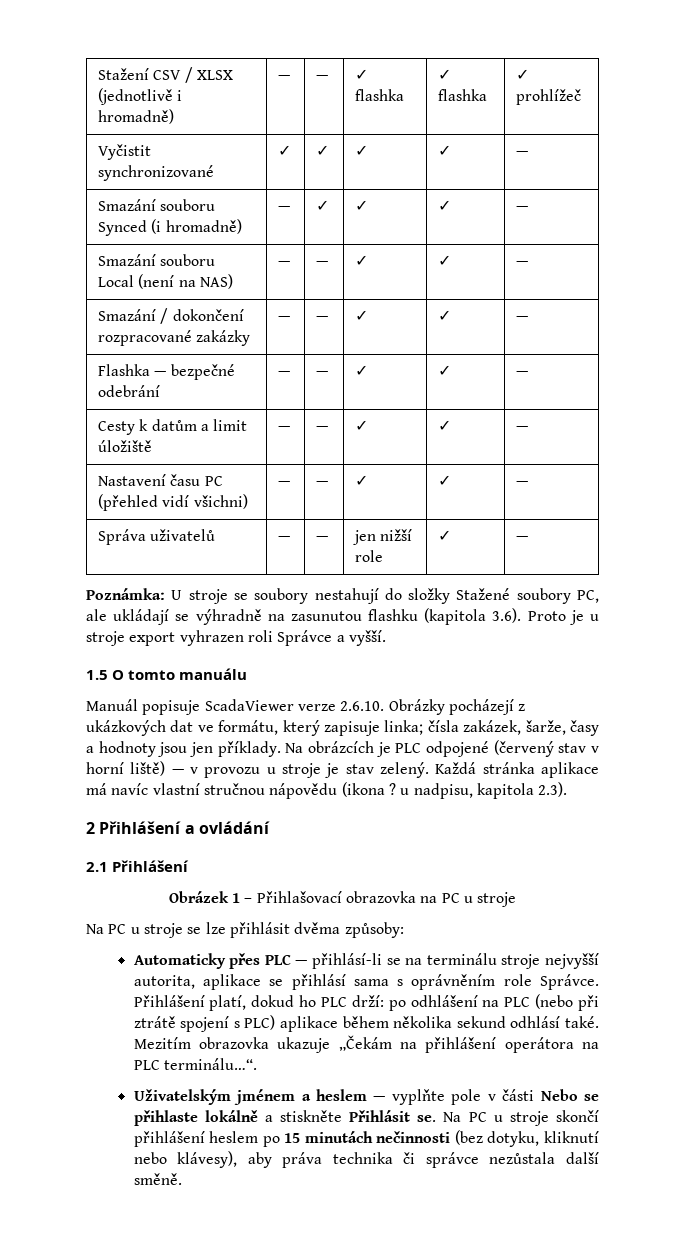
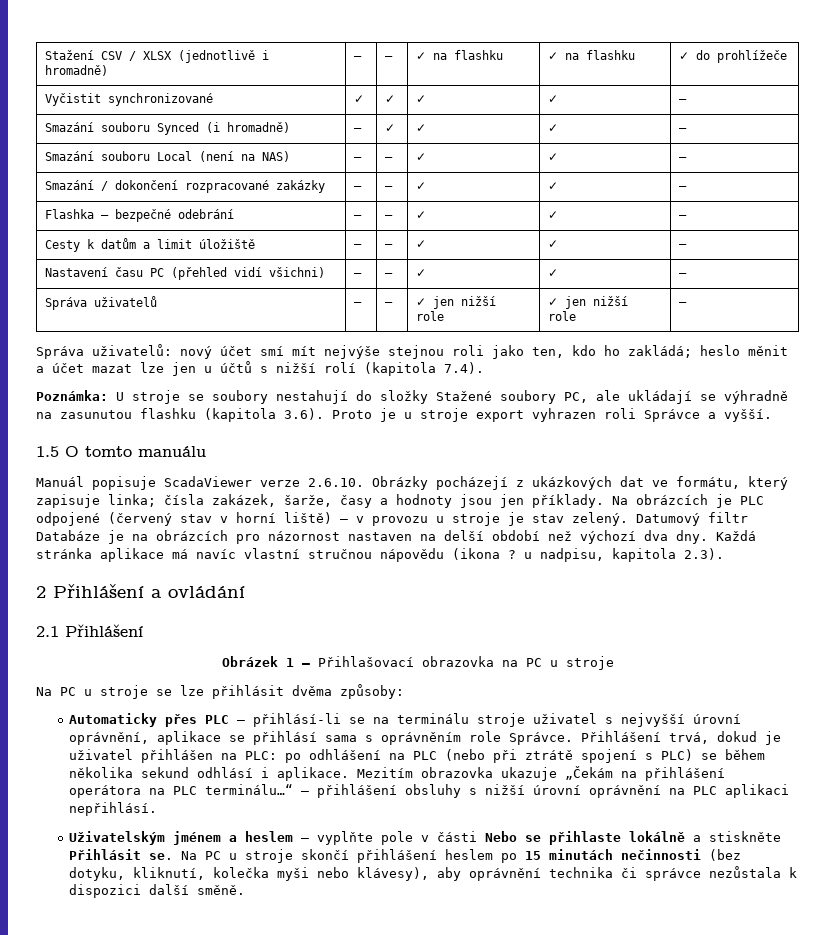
- Stažení CSV / XLSX (jednotlivě i hromadně) | — | — | ✓ flashka | ✓ flashka | ✓ prohlížeč
+ Stažení CSV / XLSX (jednotlivě i hromadně) | — | — | ✓ na flashku | ✓ na flashku | ✓ do prohlížeče
- Správa uživatelů | — | — | jen nižší role | ✓ | —
+ Správa uživatelů | — | — | ✓ jen nižší role | ✓ jen nižší role | —
+ Správa uživatelů: nový účet smí mít nejvýše stejnou roli jako ten, kdo ho zakládá; heslo měnit a účet mazat lze jen u účtů s nižší rolí (kapitola 7.4).
+ Datumový filtr Databáze je na obrázcích pro názornost nastaven na delší období než výchozí dva dny.
- Automaticky přes PLC — přihlásí-li se na terminálu stroje nejvyšší autorita, aplikace se přihlásí sama s oprávněním role Správce.
+ Automaticky přes PLC — přihlásí-li se na terminálu stroje uživatel s nejvyšší úrovní oprávnění, aplikace se přihlásí sama s oprávněním role Správce.
- Přihlášení platí, dokud ho PLC drží: po odhlášení na PLC (nebo při ztrátě spojení s PLC) aplikace během několika sekund odhlásí také.
+ Přihlášení trvá, dokud je uživatel přihlášen na PLC: po odhlášení na PLC (nebo při ztrátě spojení s PLC) se během několika sekund odhlásí i aplikace.
- Mezitím obrazovka ukazuje „Čekám na přihlášení operátora na PLC terminálu…“.
+ Mezitím obrazovka ukazuje „Čekám na přihlášení operátora na PLC terminálu…“ – přihlášení obsluhy s nižší úrovní oprávnění na PLC aplikaci nepřihlásí.
- Na PC u stroje skončí přihlášení heslem po 15 minutách nečinnosti (bez dotyku, kliknutí nebo klávesy), aby práva technika či správce nezůstala další směně.
+ Na PC u stroje skončí přihlášení heslem po 15 minutách nečinnosti (bez dotyku, kliknutí, kolečka myši nebo klávesy), aby oprávnění technika či správce nezůstala k dispozici další směně.

